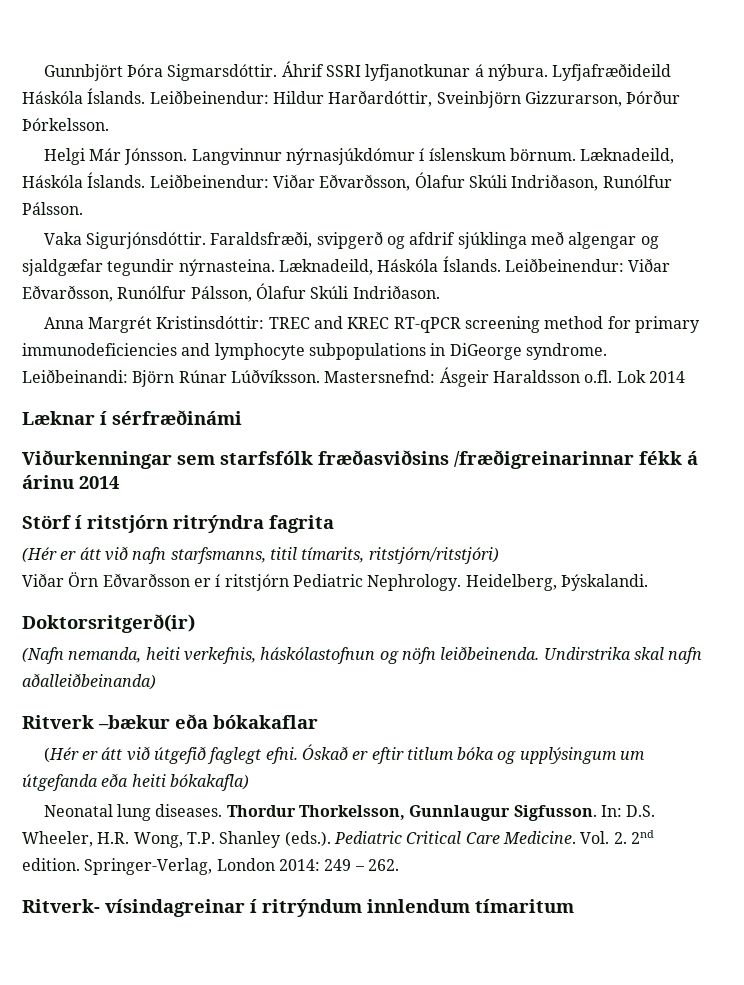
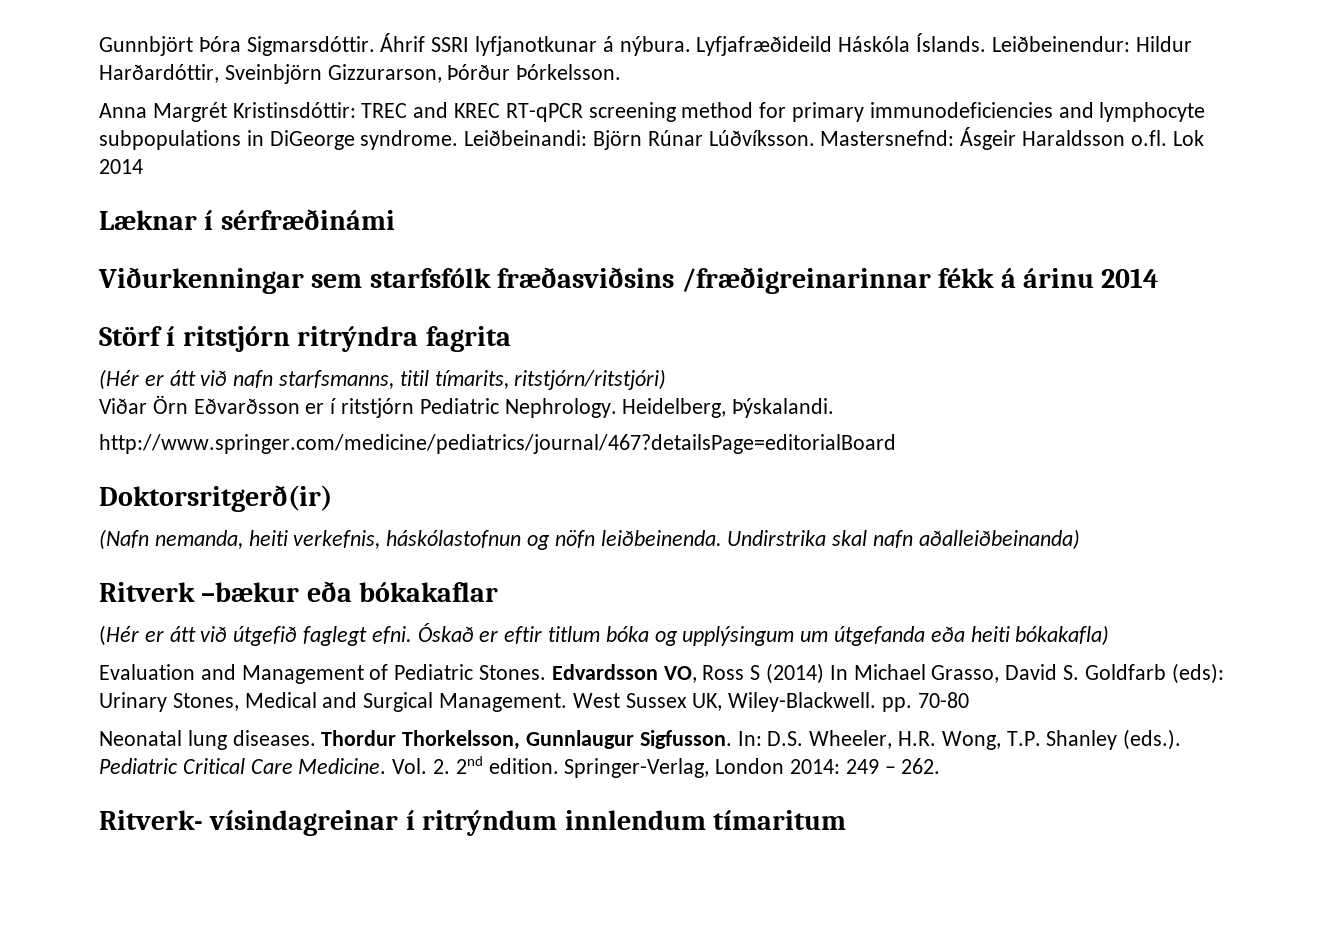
- Helgi Már Jónsson. Langvinnur nýrnasjúkdómur í íslenskum börnum. Læknadeild, Háskóla Íslands. Leiðbeinendur: Viðar Eðvarðsson, Ólafur Skúli Indriðason, Runólfur Pálsson.
- Vaka Sigurjónsdóttir. Faraldsfræði, svipgerð og afdrif sjúklinga með algengar og sjaldgæfar tegundir nýrnasteina. Læknadeild, Háskóla Íslands. Leiðbeinendur: Viðar Eðvarðsson, Runólfur Pálsson, Ólafur Skúli Indriðason.
+ http://www.springer.com/medicine/pediatrics/journal/467?detailsPage=editorialBoard
+ Evaluation and Management of Pediatric Stones. Edvardsson VO, Ross S (2014) In Michael Grasso, David S. Goldfarb (eds): Urinary Stones, Medical and Surgical Management. West Sussex UK, Wiley-Blackwell. pp. 70-80

